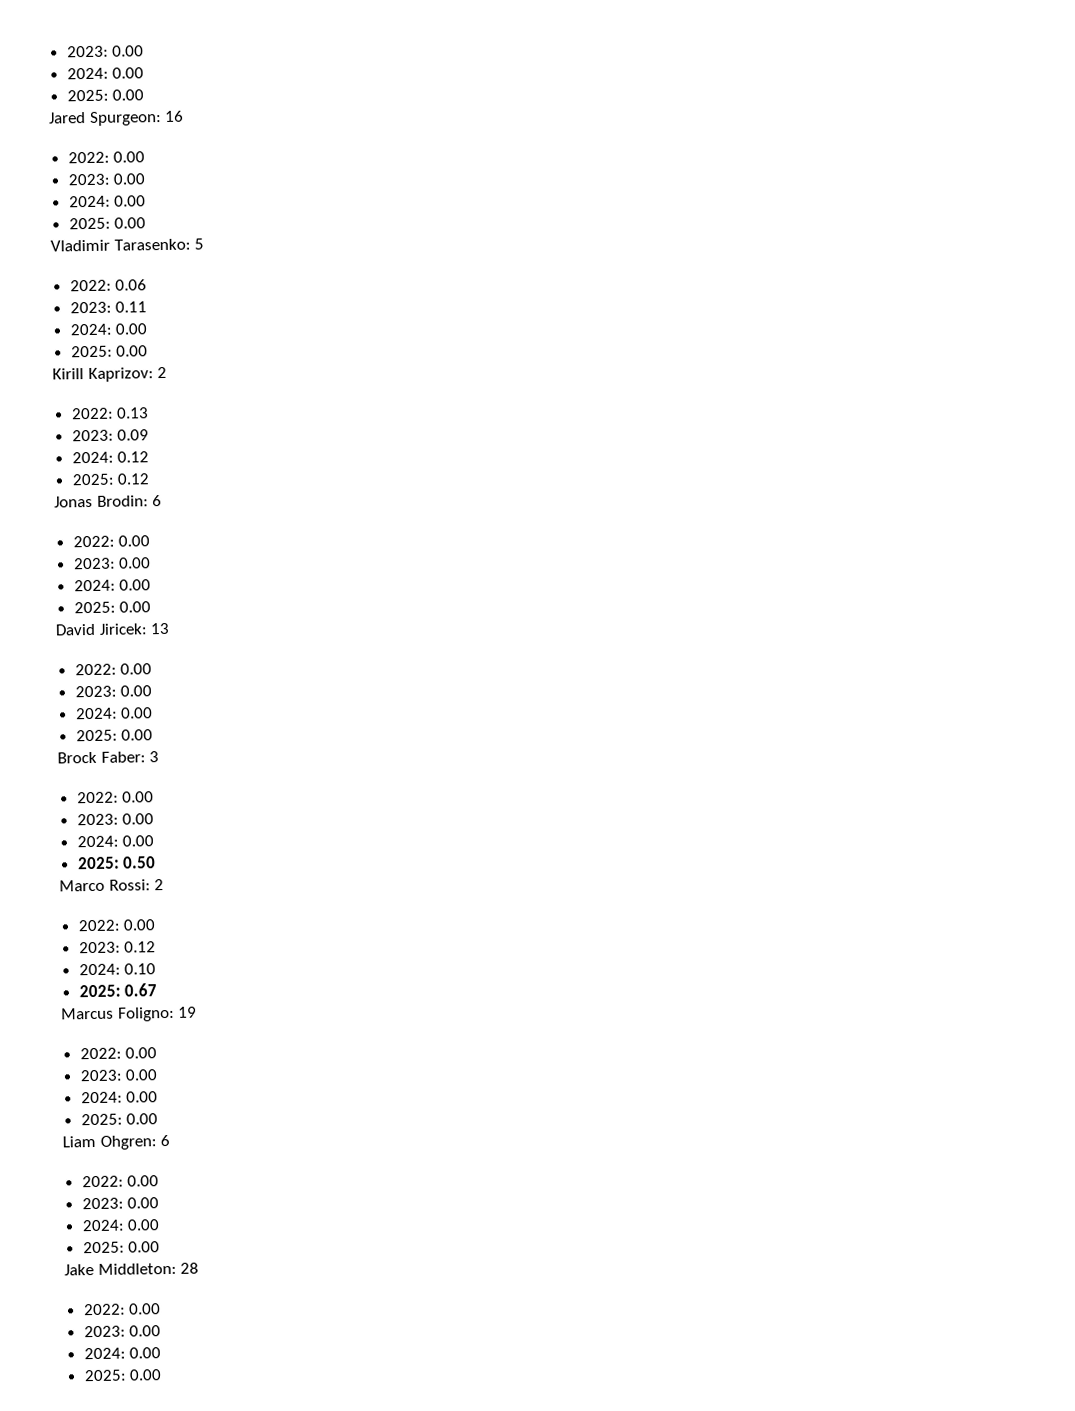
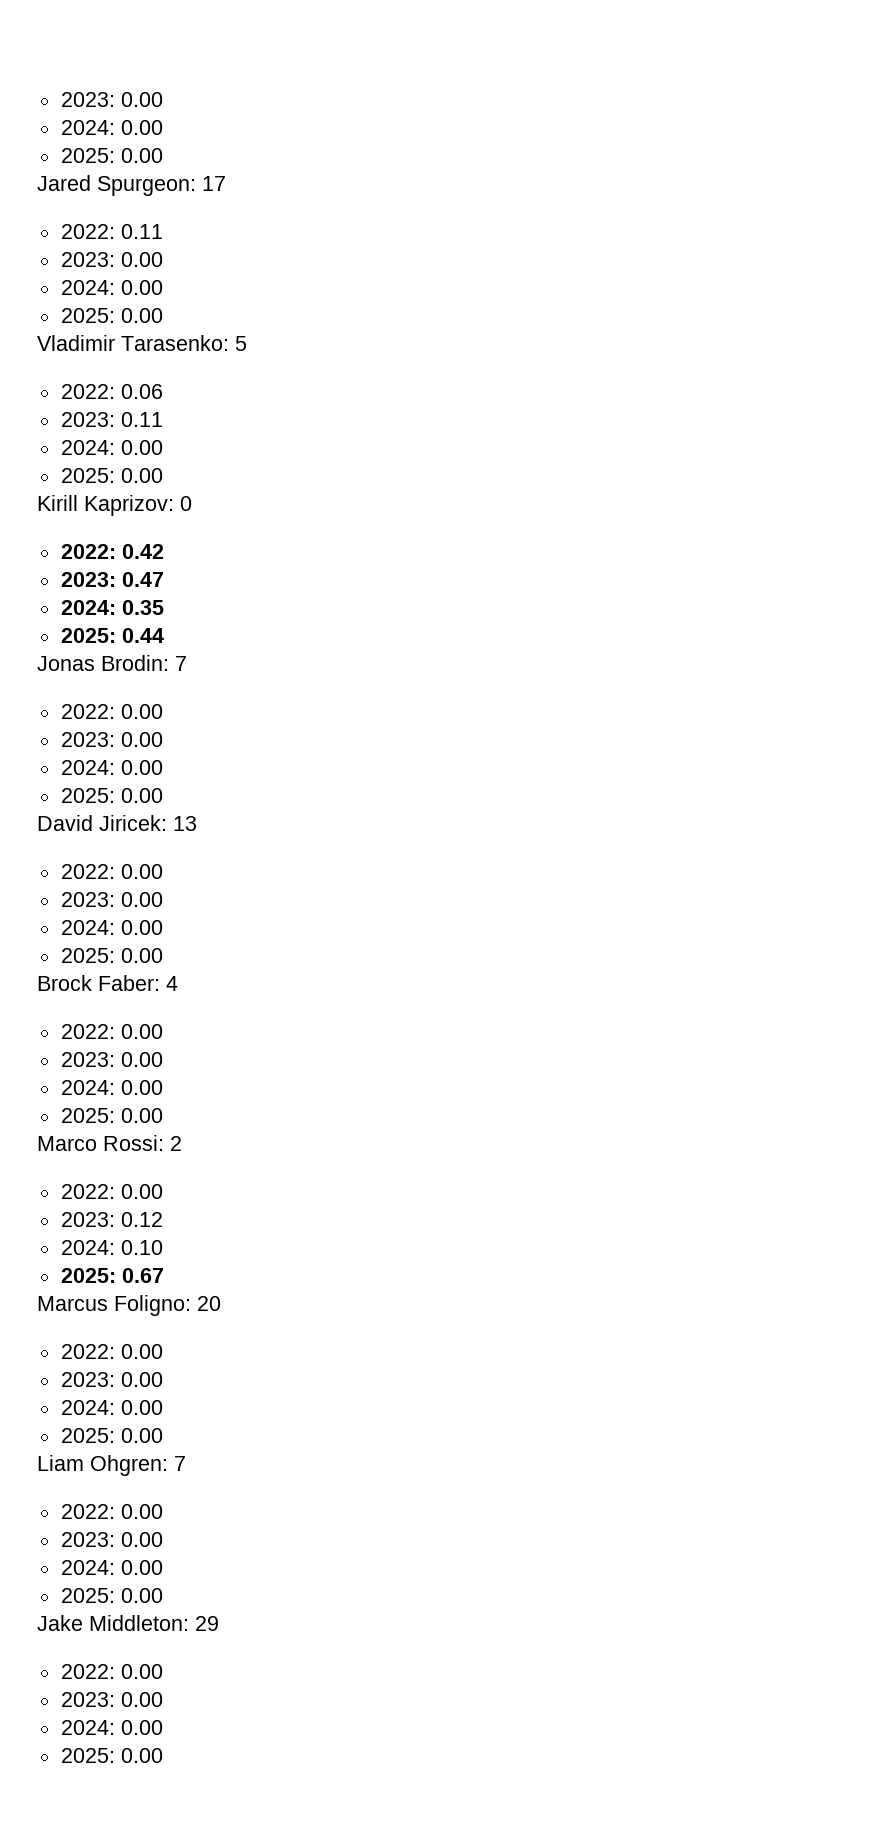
- Jared Spurgeon: 16
- 2022: 0.00
+ Jared Spurgeon: 17
+ 2022: 0.11
- Kirill Kaprizov: 2
- 2022: 0.13
- 2023: 0.09
- 2024: 0.12
- 2025: 0.12
+ Kirill Kaprizov: 0
+ 2022: 0.42
+ 2023: 0.47
+ 2024: 0.35
+ 2025: 0.44
- Jonas Brodin: 6
+ Jonas Brodin: 7
- Brock Faber: 3
+ Brock Faber: 4
  2022: 0.00
  2023: 0.00
  2024: 0.00
- 2025: 0.50
+ 2025: 0.00
- Marcus Foligno: 19
+ Marcus Foligno: 20
- Liam Ohgren: 6
+ Liam Ohgren: 7
- Jake Middleton: 28
+ Jake Middleton: 29

